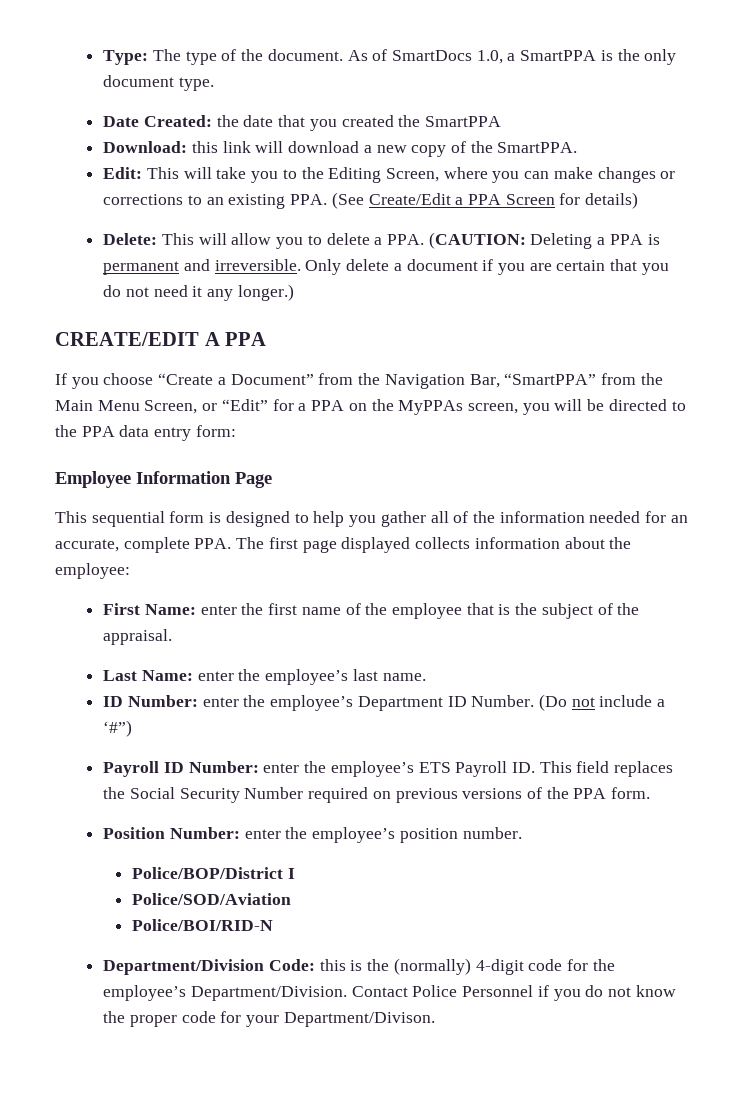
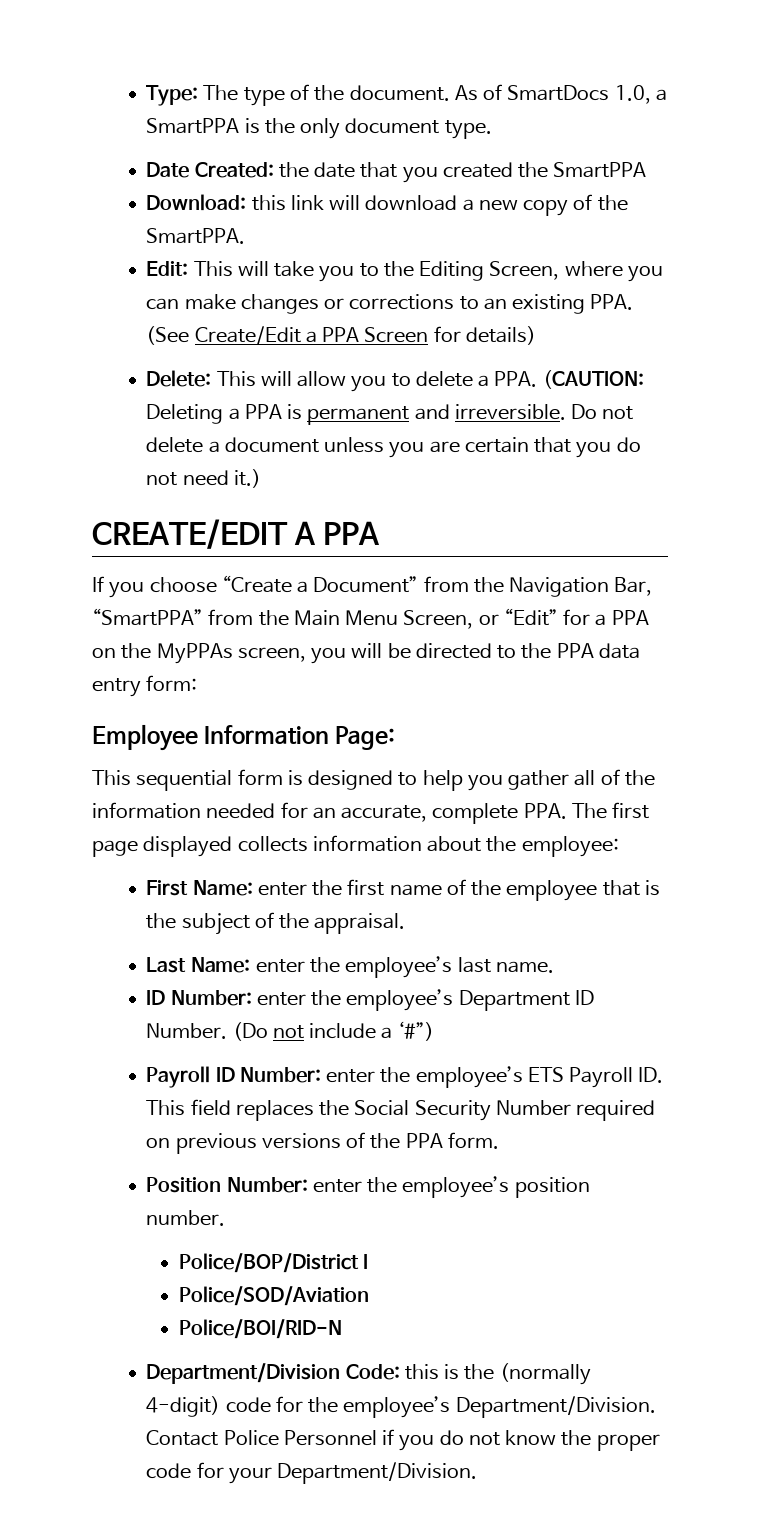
- Only delete a document if you are certain that you do not need it any longer.)
+ Do not delete a document unless you are certain that you do not need it.)
- Employee Information Page
+ Employee Information Page:
- Department/Division Code: this is the (normally) 4-digit code for the employee’s Department/Division.
+ Department/Division Code: this is the (normally 4-digit) code for the employee’s Department/Division.
- Contact Police Personnel if you do not know the proper code for your Department/Divison.
+ Contact Police Personnel if you do not know the proper code for your Department/Division.

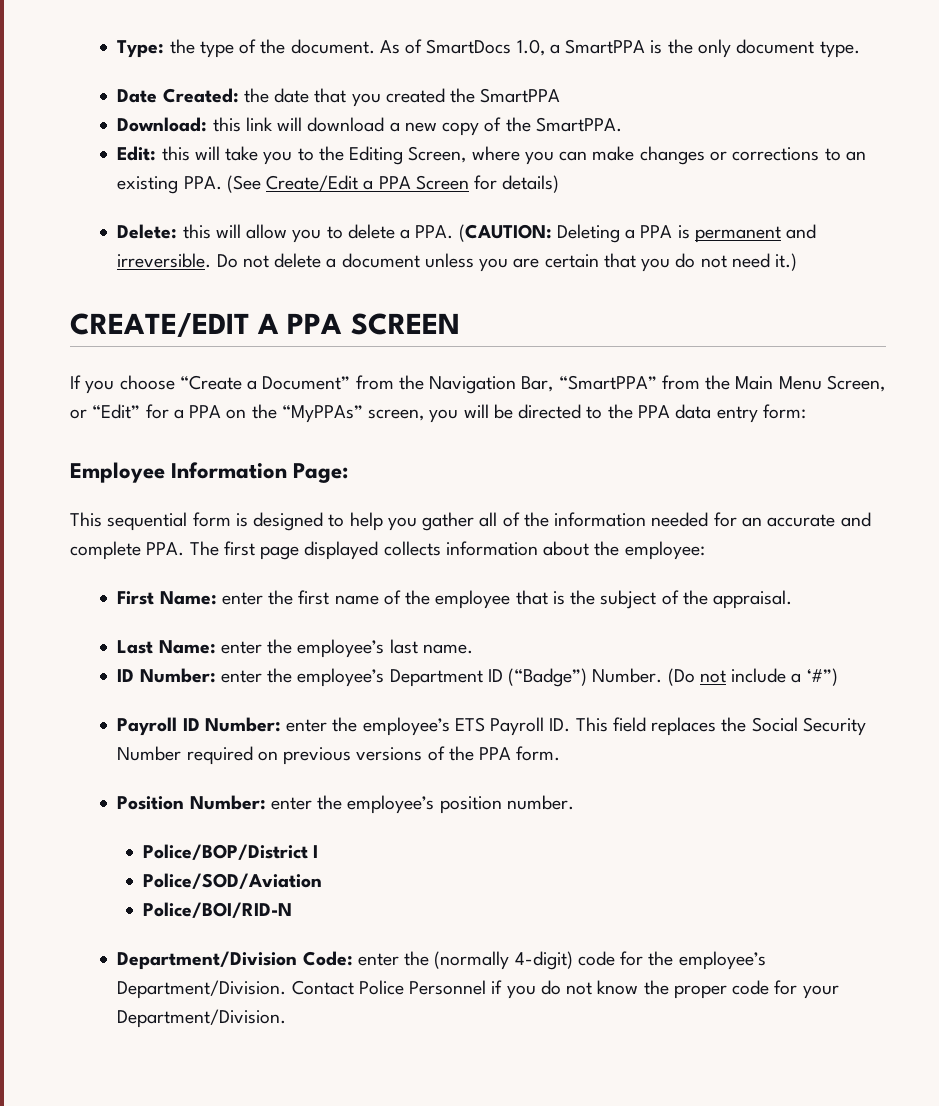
- Type: The type of the document.
+ Type: the type of the document.
- Edit: This will take you to the Editing Screen, where you can make changes or corrections to an existing PPA. (See Create/Edit a PPA Screen for details)
+ Edit: this will take you to the Editing Screen, where you can make changes or corrections to an existing PPA. (See Create/Edit a PPA Screen for details)
- Delete: This will allow you to delete a PPA. (CAUTION: Deleting a PPA is permanent and irreversible.
+ Delete: this will allow you to delete a PPA. (CAUTION: Deleting a PPA is permanent and irreversible.
- CREATE/EDIT A PPA
+ CREATE/EDIT A PPA SCREEN
- If you choose “Create a Document” from the Navigation Bar, “SmartPPA” from the Main Menu Screen, or “Edit” for a PPA on the MyPPAs screen, you will be directed to the PPA data entry form:
+ If you choose “Create a Document” from the Navigation Bar, “SmartPPA” from the Main Menu Screen, or “Edit” for a PPA on the “MyPPAs” screen, you will be directed to the PPA data entry form:
- This sequential form is designed to help you gather all of the information needed for an accurate, complete PPA. The first page displayed collects information about the employee:
+ This sequential form is designed to help you gather all of the information needed for an accurate and complete PPA. The first page displayed collects information about the employee:
- ID Number: enter the employee’s Department ID Number.
+ ID Number: enter the employee’s Department ID (“Badge”) Number.
- Department/Division Code: this is the (normally 4-digit) code for the employee’s Department/Division.
+ Department/Division Code: enter the (normally 4-digit) code for the employee’s Department/Division.

